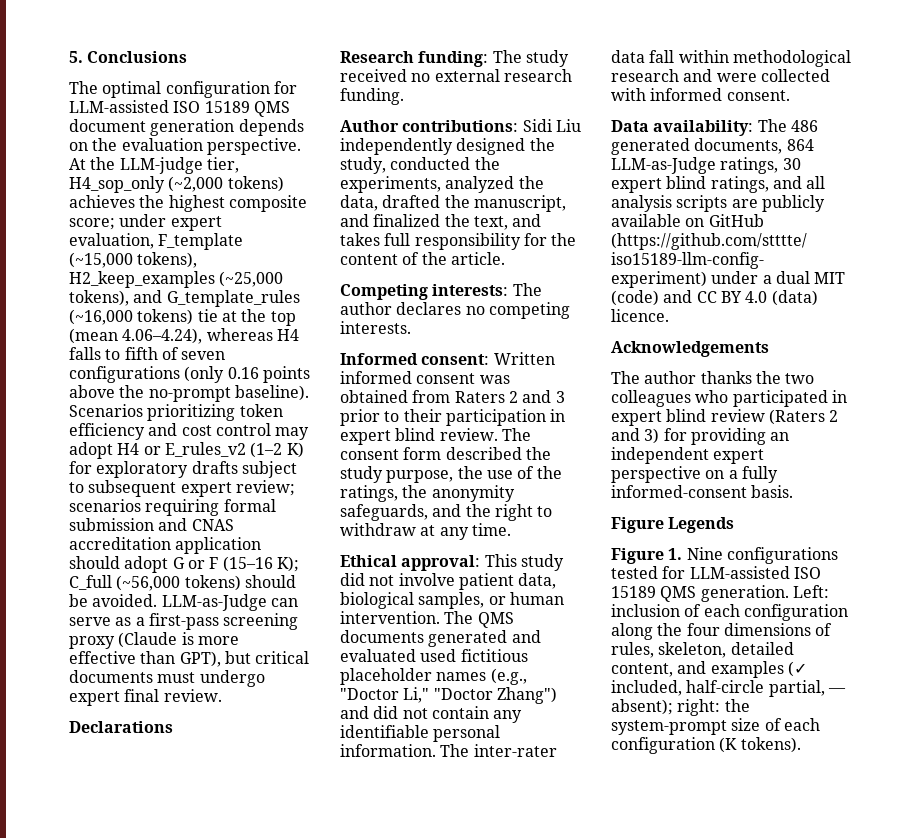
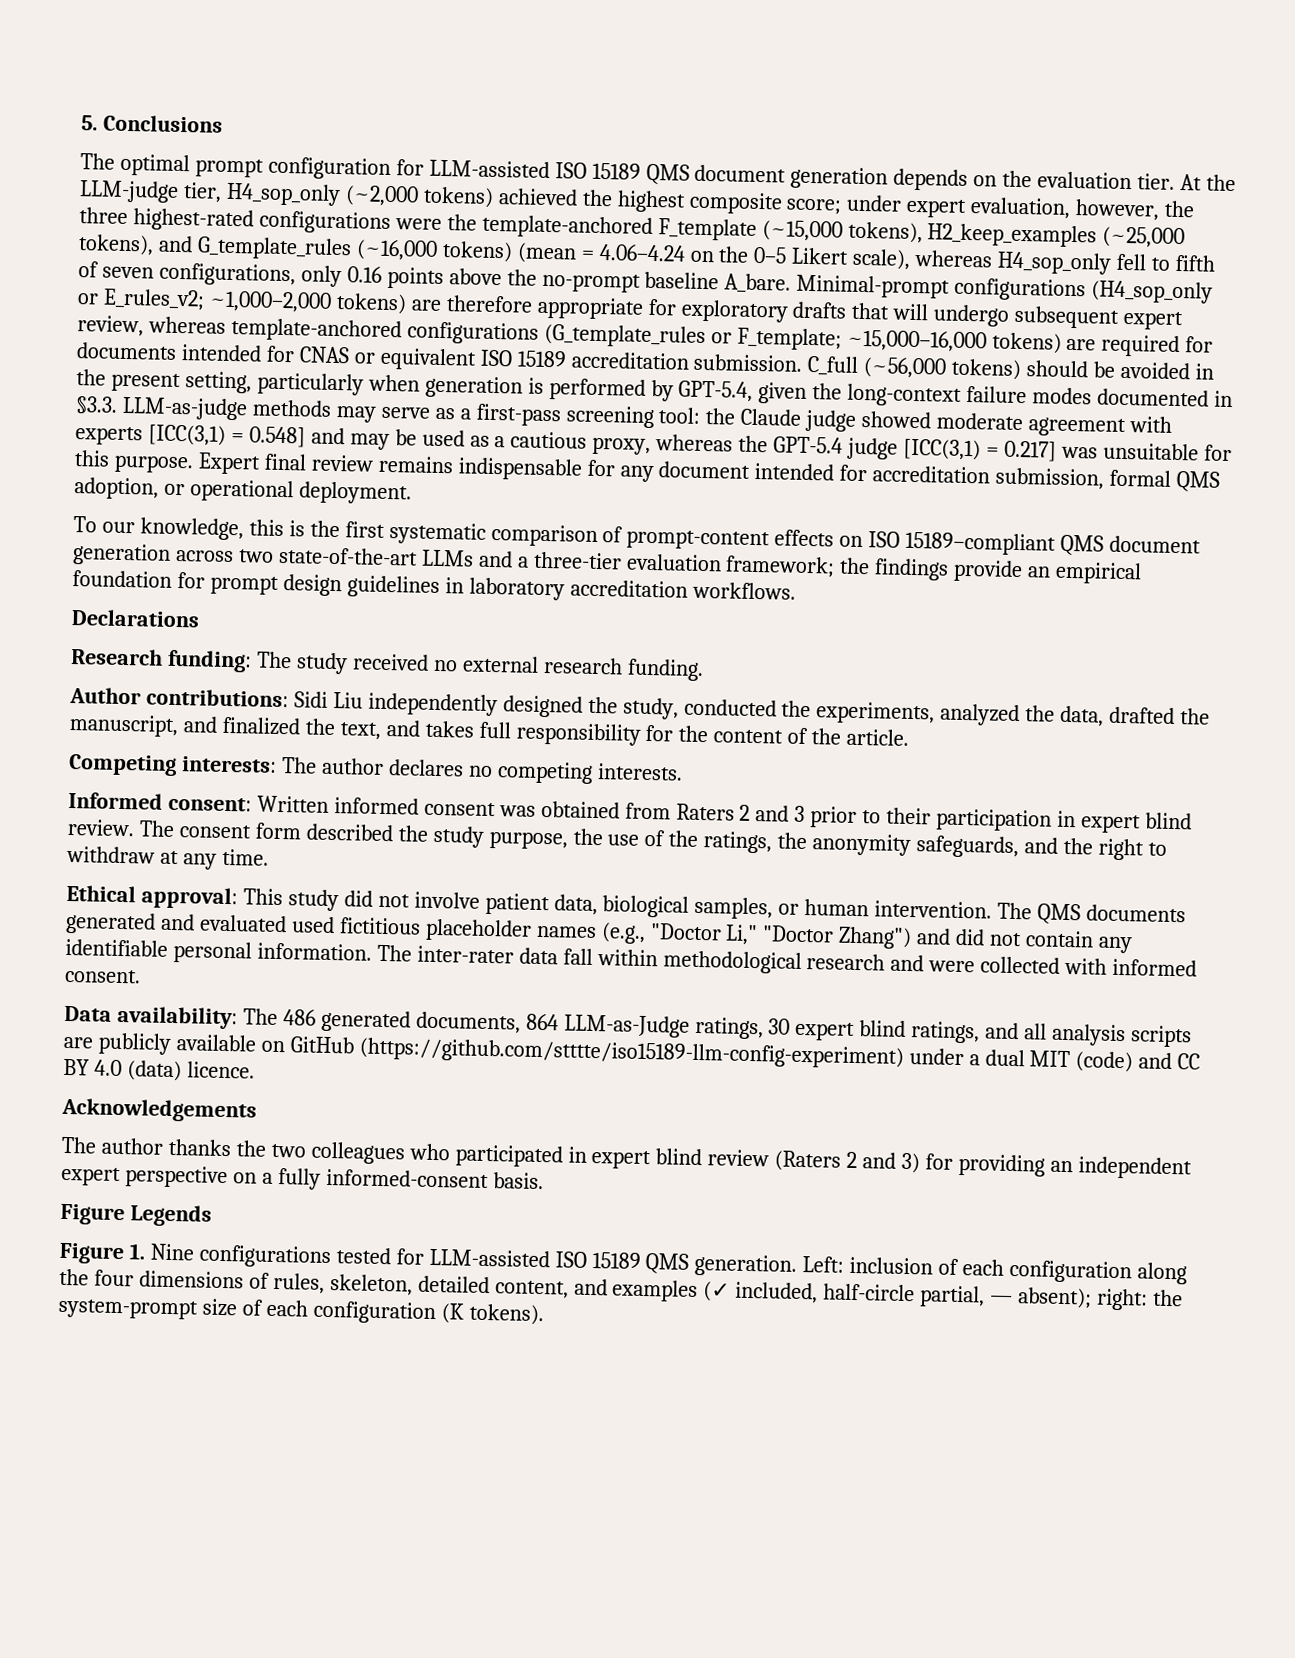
- The optimal configuration for LLM-assisted ISO 15189 QMS document generation depends on the evaluation perspective.
+ The optimal prompt configuration for LLM-assisted ISO 15189 QMS document generation depends on the evaluation tier.
- At the LLM-judge tier, H4_sop_only (~2,000 tokens) achieves the highest composite score; under expert evaluation, F_template (~15,000 tokens), H2_keep_examples (~25,000 tokens), and G_template_rules (~16,000 tokens) tie at the top (mean 4.06–4.24), whereas H4 falls to fifth of seven configurations (only 0.16 points above the no-prompt baseline). Scenarios prioritizing token efficiency and cost control may adopt H4 or E_rules_v2 (1–2 K) for exploratory drafts subject to subsequent expert review; scenarios requiring formal submission and CNAS accreditation application should adopt G or F (15–16 K); C_full (~56,000 tokens) should be avoided. LLM-as-Judge can serve as a first-pass screening proxy (Claude is more effective than GPT), but critical documents must undergo expert final review.
+ At the LLM-judge tier, H4_sop_only (~2,000 tokens) achieved the highest composite score; under expert evaluation, however, the three highest-rated configurations were the template-anchored F_template (~15,000 tokens), H2_keep_examples (~25,000 tokens), and G_template_rules (~16,000 tokens) (mean = 4.06–4.24 on the 0–5 Likert scale), whereas H4_sop_only fell to fifth of seven configurations, only 0.16 points above the no-prompt baseline A_bare. Minimal-prompt configurations (H4_sop_only or E_rules_v2; ~1,000–2,000 tokens) are therefore appropriate for exploratory drafts that will undergo subsequent expert review, whereas template-anchored configurations (G_template_rules or F_template; ~15,000–16,000 tokens) are required for documents intended for CNAS or equivalent ISO 15189 accreditation submission. C_full (~56,000 tokens) should be avoided in the present setting, particularly when generation is performed by GPT-5.4, given the long-context failure modes documented in §3.3. LLM-as-judge methods may serve as a first-pass screening tool: the Claude judge showed moderate agreement with experts [ICC(3,1) = 0.548] and may be used as a cautious proxy, whereas the GPT-5.4 judge [ICC(3,1) = 0.217] was unsuitable for this purpose. Expert final review remains indispensable for any document intended for accreditation submission, formal QMS adoption, or operational deployment.
+ To our knowledge, this is the first systematic comparison of prompt-content effects on ISO 15189–compliant QMS document generation across two state-of-the-art LLMs and a three-tier evaluation framework; the findings provide an empirical foundation for prompt design guidelines in laboratory accreditation workflows.

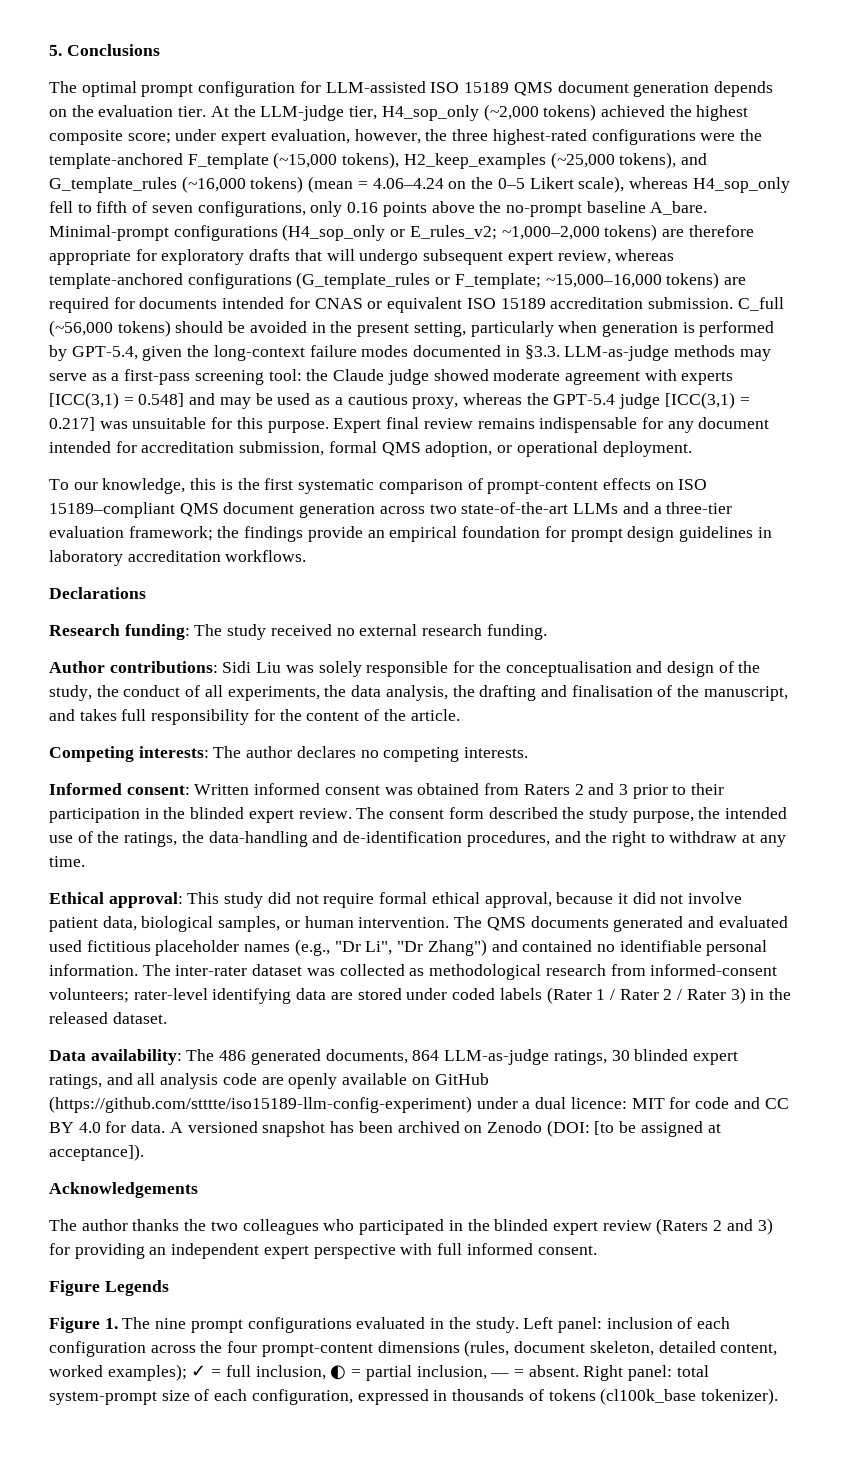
- Author contributions: Sidi Liu independently designed the study, conducted the experiments, analyzed the data, drafted the manuscript, and finalized the text, and takes full responsibility for the content of the article.
+ Author contributions: Sidi Liu was solely responsible for the conceptualisation and design of the study, the conduct of all experiments, the data analysis, the drafting and finalisation of the manuscript, and takes full responsibility for the content of the article.
- Informed consent: Written informed consent was obtained from Raters 2 and 3 prior to their participation in expert blind review.
+ Informed consent: Written informed consent was obtained from Raters 2 and 3 prior to their participation in the blinded expert review.
- The consent form described the study purpose, the use of the ratings, the anonymity safeguards, and the right to withdraw at any time.
+ The consent form described the study purpose, the intended use of the ratings, the data-handling and de-identification procedures, and the right to withdraw at any time.
- Ethical approval: This study did not involve patient data, biological samples, or human intervention.
+ Ethical approval: This study did not require formal ethical approval, because it did not involve patient data, biological samples, or human intervention.
- The QMS documents generated and evaluated used fictitious placeholder names (e.g., "Doctor Li," "Doctor Zhang") and did not contain any identifiable personal information.
+ The QMS documents generated and evaluated used fictitious placeholder names (e.g., "Dr Li", "Dr Zhang") and contained no identifiable personal information.
- The inter-rater data fall within methodological research and were collected with informed consent.
+ The inter-rater dataset was collected as methodological research from informed-consent volunteers; rater-level identifying data are stored under coded labels (Rater 1 / Rater 2 / Rater 3) in the released dataset.
- Data availability: The 486 generated documents, 864 LLM-as-Judge ratings, 30 expert blind ratings, and all analysis scripts are publicly available on GitHub (https://github.com/stttte/iso15189-llm-config-experiment) under a dual MIT (code) and CC BY 4.0 (data) licence.
+ Data availability: The 486 generated documents, 864 LLM-as-judge ratings, 30 blinded expert ratings, and all analysis code are openly available on GitHub (https://github.com/stttte/iso15189-llm-config-experiment) under a dual licence: MIT for code and CC BY 4.0 for data. A versioned snapshot has been archived on Zenodo (DOI: [to be assigned at acceptance]).
- The author thanks the two colleagues who participated in expert blind review (Raters 2 and 3) for providing an independent expert perspective on a fully informed-consent basis.
+ The author thanks the two colleagues who participated in the blinded expert review (Raters 2 and 3) for providing an independent expert perspective with full informed consent.
- Figure 1. Nine configurations tested for LLM-assisted ISO 15189 QMS generation. Left: inclusion of each configuration along the four dimensions of rules, skeleton, detailed content, and examples (✓ included, half-circle partial, — absent); right: the system-prompt size of each configuration (K tokens).
+ Figure 1. The nine prompt configurations evaluated in the study. Left panel: inclusion of each configuration across the four prompt-content dimensions (rules, document skeleton, detailed content, worked examples); ✓ = full inclusion, ◐ = partial inclusion, — = absent. Right panel: total system-prompt size of each configuration, expressed in thousands of tokens (cl100k_base tokenizer).

